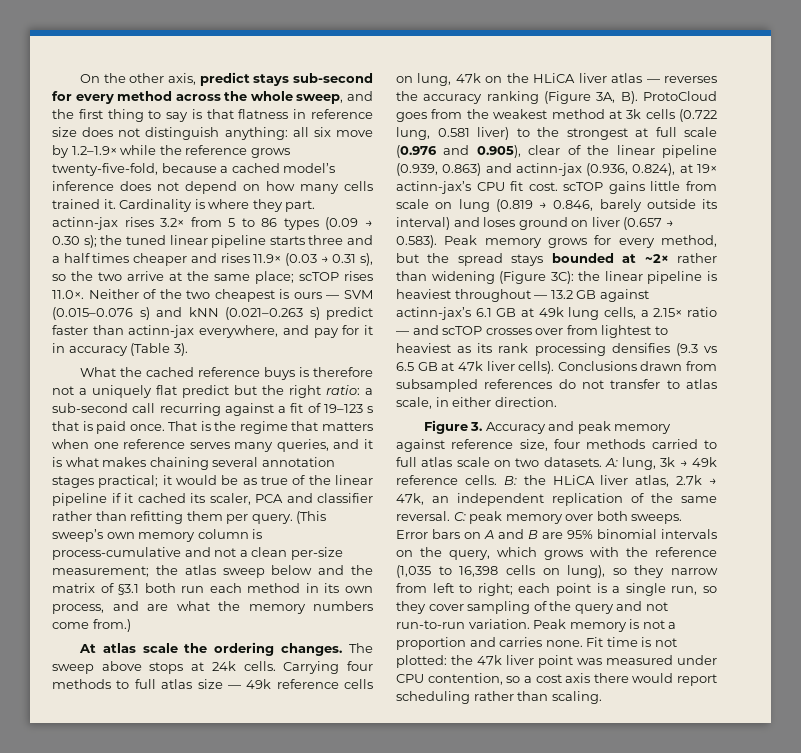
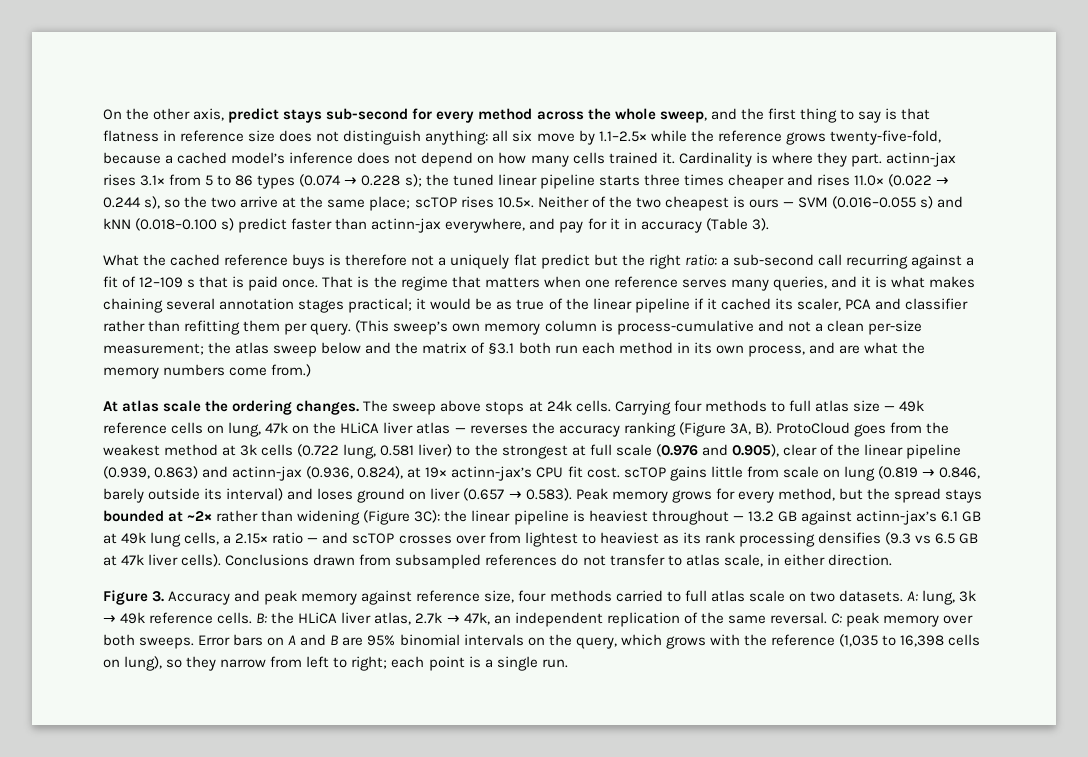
- On the other axis, predict stays sub-second for every method across the whole sweep, and the first thing to say is that flatness in reference size does not distinguish anything: all six move by 1.2–1.9× while the reference grows twenty-five-fold, because a cached model’s inference does not depend on how many cells trained it.
+ On the other axis, predict stays sub-second for every method across the whole sweep, and the first thing to say is that flatness in reference size does not distinguish anything: all six move by 1.1–2.5× while the reference grows twenty-five-fold, because a cached model’s inference does not depend on how many cells trained it.
- Cardinality is where they part. actinn-jax rises 3.2× from 5 to 86 types (0.09 → 0.30 s); the tuned linear pipeline starts three and a half times cheaper and rises 11.9× (0.03 → 0.31 s), so the two arrive at the same place; scTOP rises 11.0×. Neither of the two cheapest is ours — SVM (0.015–0.076 s) and kNN (0.021–0.263 s) predict faster than actinn-jax everywhere, and pay for it in accuracy (Table 3).
+ Cardinality is where they part. actinn-jax rises 3.1× from 5 to 86 types (0.074 → 0.228 s); the tuned linear pipeline starts three times cheaper and rises 11.0× (0.022 → 0.244 s), so the two arrive at the same place; scTOP rises 10.5×. Neither of the two cheapest is ours — SVM (0.016–0.055 s) and kNN (0.018–0.100 s) predict faster than actinn-jax everywhere, and pay for it in accuracy (Table 3).
- What the cached reference buys is therefore not a uniquely flat predict but the right ratio: a sub-second call recurring against a fit of 19–123 s that is paid once.
+ What the cached reference buys is therefore not a uniquely flat predict but the right ratio: a sub-second call recurring against a fit of 12–109 s that is paid once.
- Error bars on A and B are 95% binomial intervals on the query, which grows with the reference (1,035 to 16,398 cells on lung), so they narrow from left to right; each point is a single run, so they cover sampling of the query and not run-to-run variation. Peak memory is not a proportion and carries none. Fit time is not plotted: the 47k liver point was measured under CPU contention, so a cost axis there would report scheduling rather than scaling.
+ Error bars on A and B are 95% binomial intervals on the query, which grows with the reference (1,035 to 16,398 cells on lung), so they narrow from left to right; each point is a single run.

